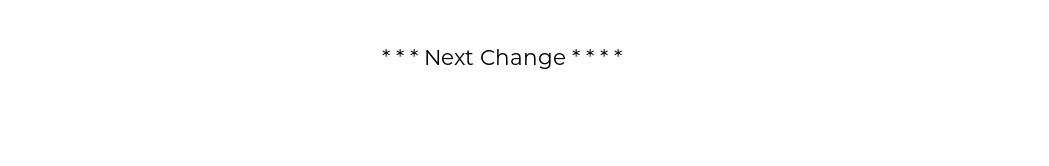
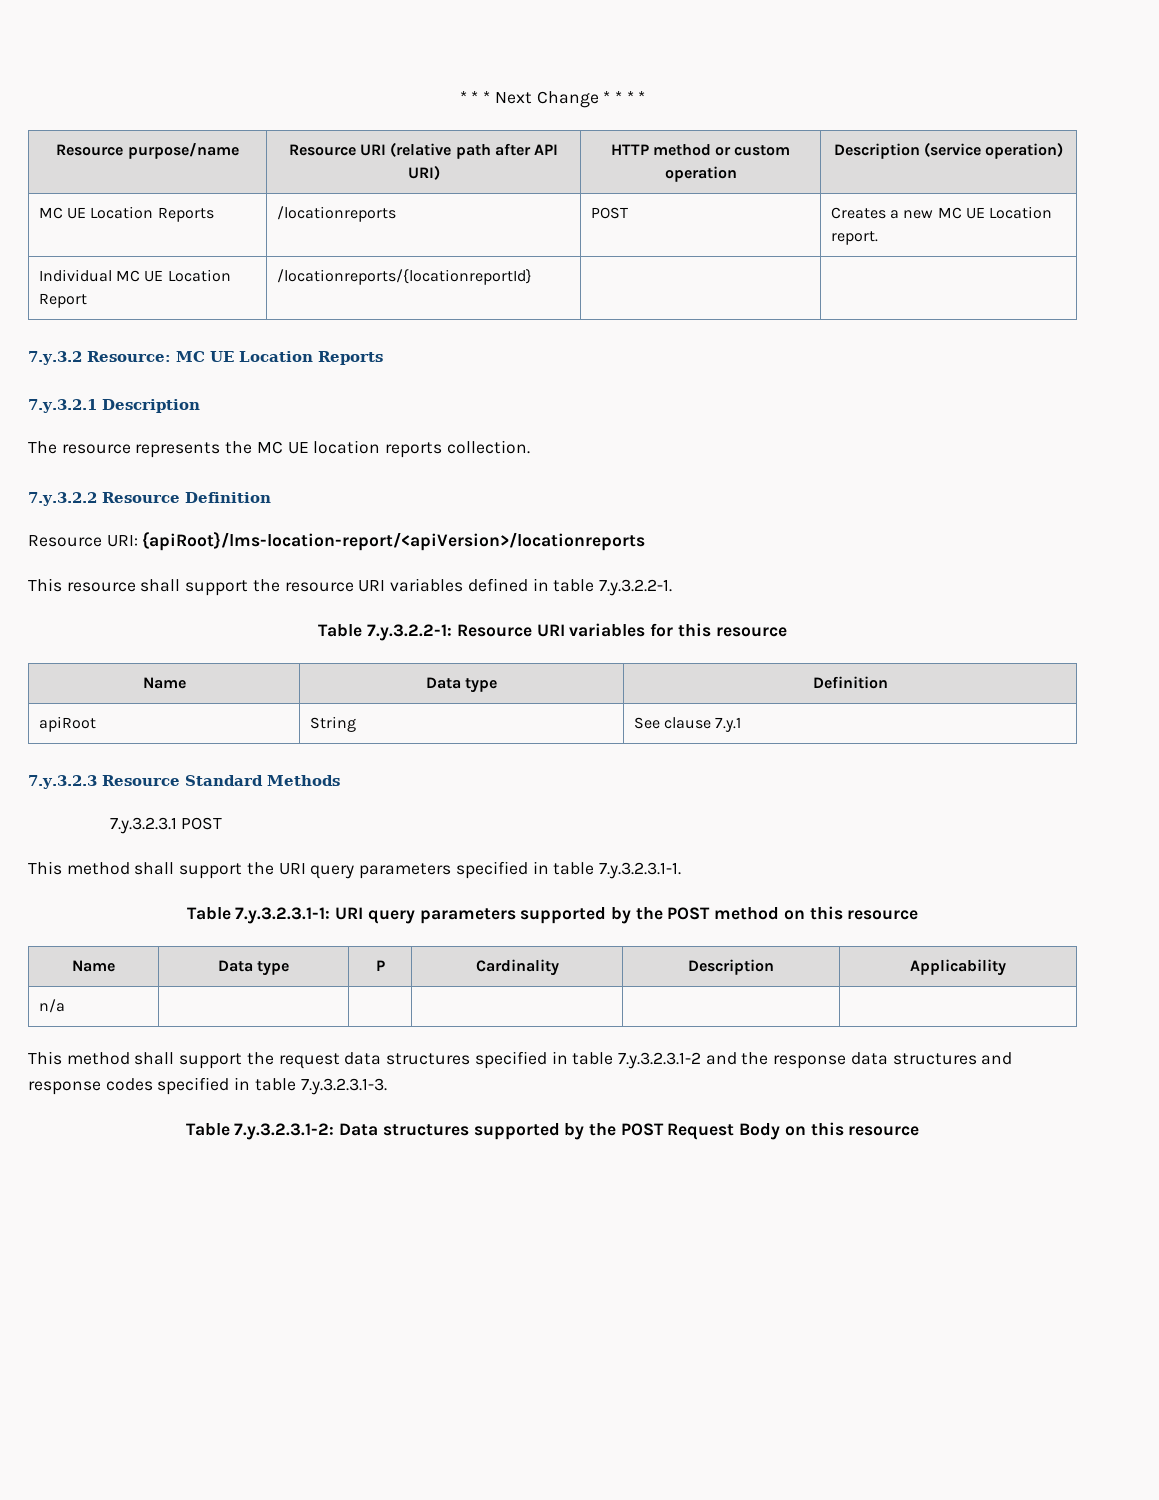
+ Resource purpose/name | Resource URI (relative path after API URI) | HTTP method or custom operation | Description (service operation)
+ MC UE Location Reports | /locationreports | POST | Creates a new MC UE Location report.
+ Individual MC UE Location Report | /locationreports/{locationreportId} | |
+ 7.y.3.2 Resource: MC UE Location Reports
+ 7.y.3.2.1 Description
+ The resource represents the MC UE location reports collection.
+ 7.y.3.2.2 Resource Definition
+ Resource URI: {apiRoot}/lms-location-report/<apiVersion>/locationreports
+ This resource shall support the resource URI variables defined in table 7.y.3.2.2-1.
+ Table 7.y.3.2.2-1: Resource URI variables for this resource
+ Name | Data type | Definition
+ apiRoot | String | See clause 7.y.1
+ 7.y.3.2.3 Resource Standard Methods
+ 7.y.3.2.3.1 POST
+ This method shall support the URI query parameters specified in table 7.y.3.2.3.1-1.
+ Table 7.y.3.2.3.1-1: URI query parameters supported by the POST method on this resource
+ Name | Data type | P | Cardinality | Description | Applicability
+ n/a | | | | |
+ This method shall support the request data structures specified in table 7.y.3.2.3.1-2 and the response data structures and response codes specified in table 7.y.3.2.3.1-3.
+ Table 7.y.3.2.3.1-2: Data structures supported by the POST Request Body on this resource

